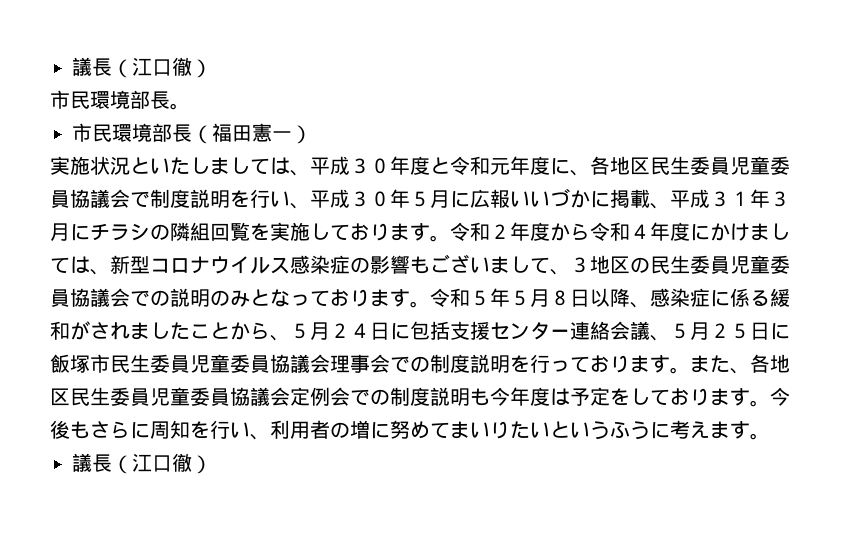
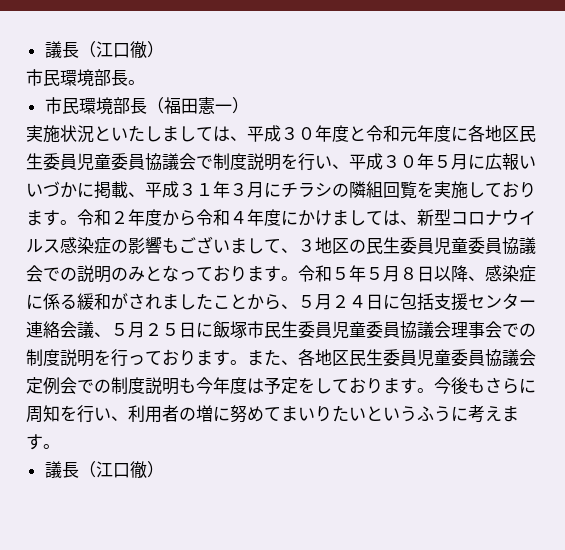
- 実施状況といたしましては、平成３０年度と令和元年度に、各地区民生委員児童委員協議会で制度説明を行い、平成３０年５月に広報いいづかに掲載、平成３１年３月にチラシの隣組回覧を実施しております。
+ 実施状況といたしましては、平成３０年度と令和元年度に各地区民生委員児童委員協議会で制度説明を行い、平成３０年５月に広報いいづかに掲載、平成３１年３月にチラシの隣組回覧を実施しております。

